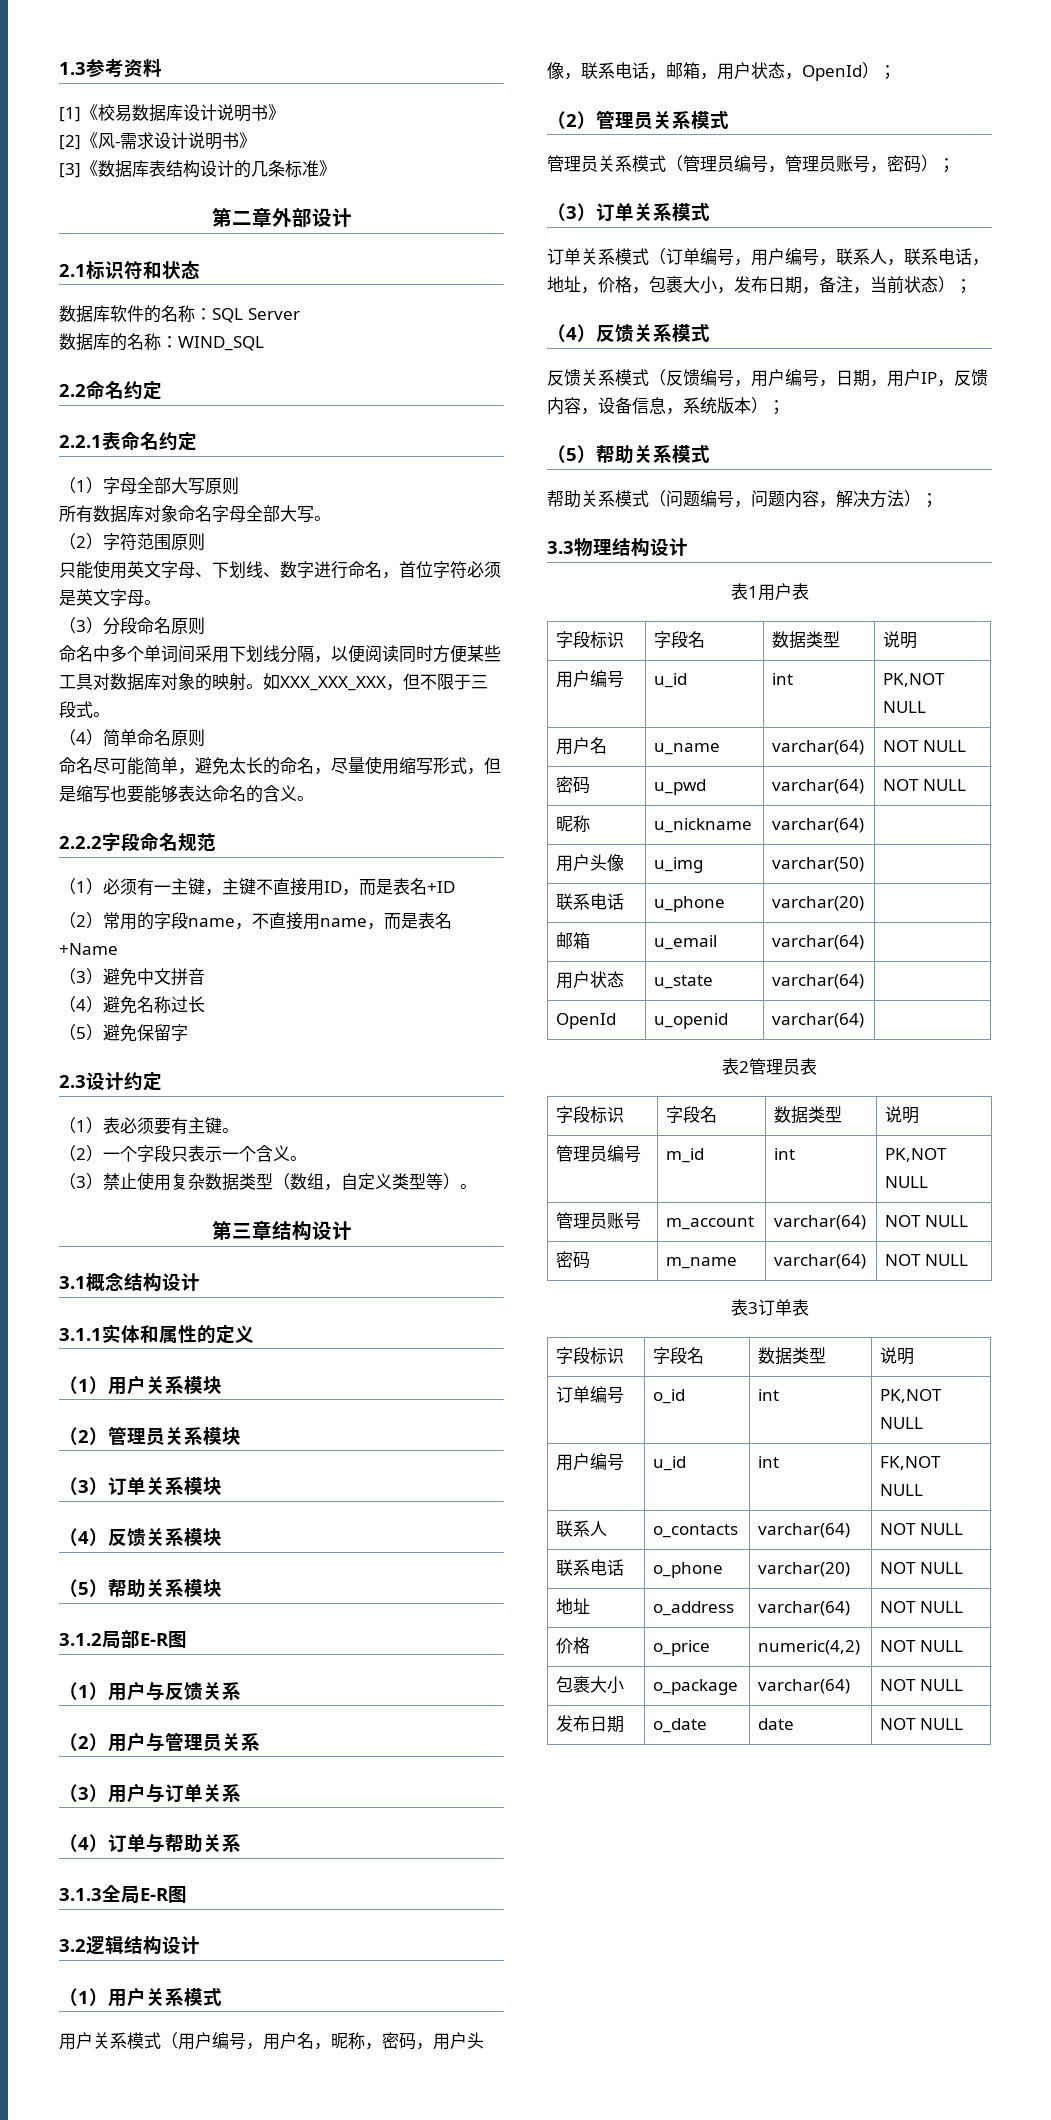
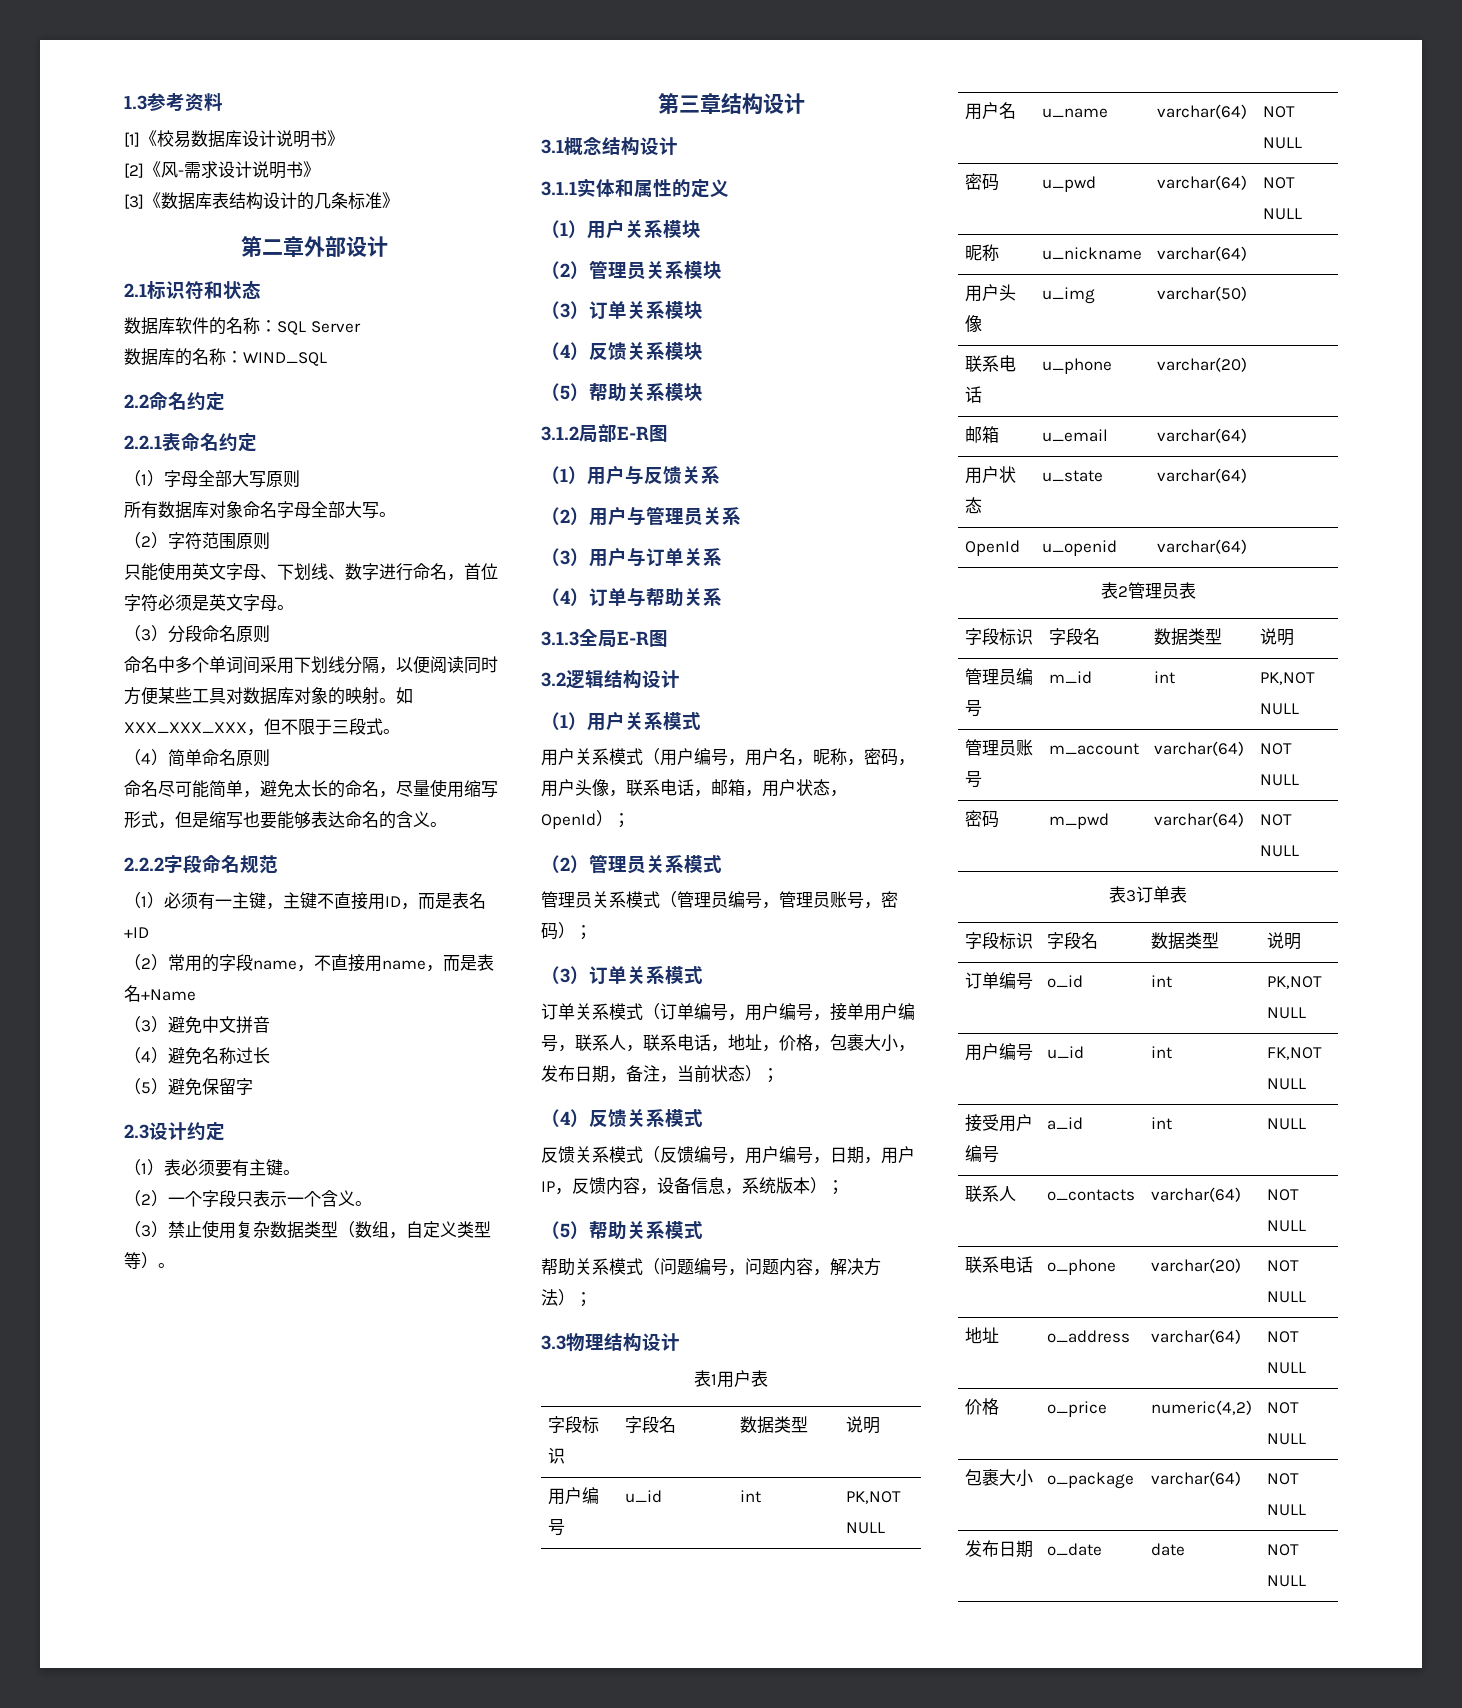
- 订单关系模式（订单编号，用户编号，联系人，联系电话，地址，价格，包裹大小，发布日期，备注，当前状态）；
+ 订单关系模式（订单编号，用户编号，接单用户编号，联系人，联系电话，地址，价格，包裹大小，发布日期，备注，当前状态）；
- 密码 | m_name | varchar(64) | NOT NULL
+ 密码 | m_pwd | varchar(64) | NOT NULL
+ 接受用户编号 | a_id | int | NULL

